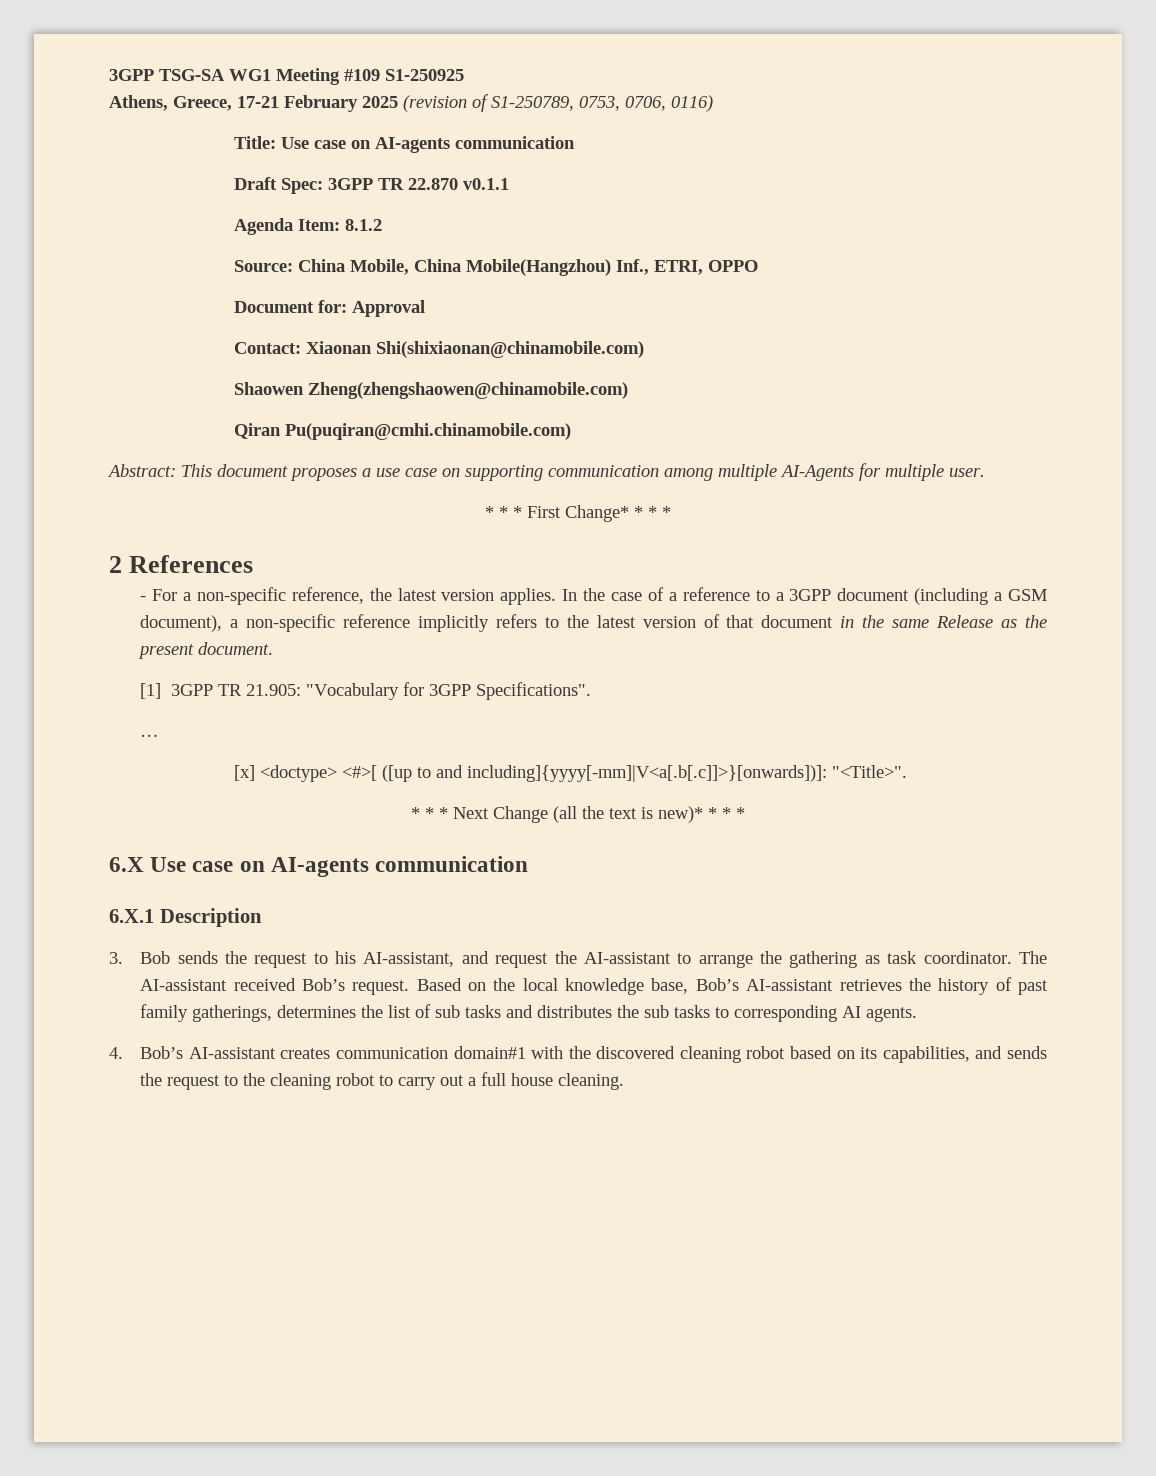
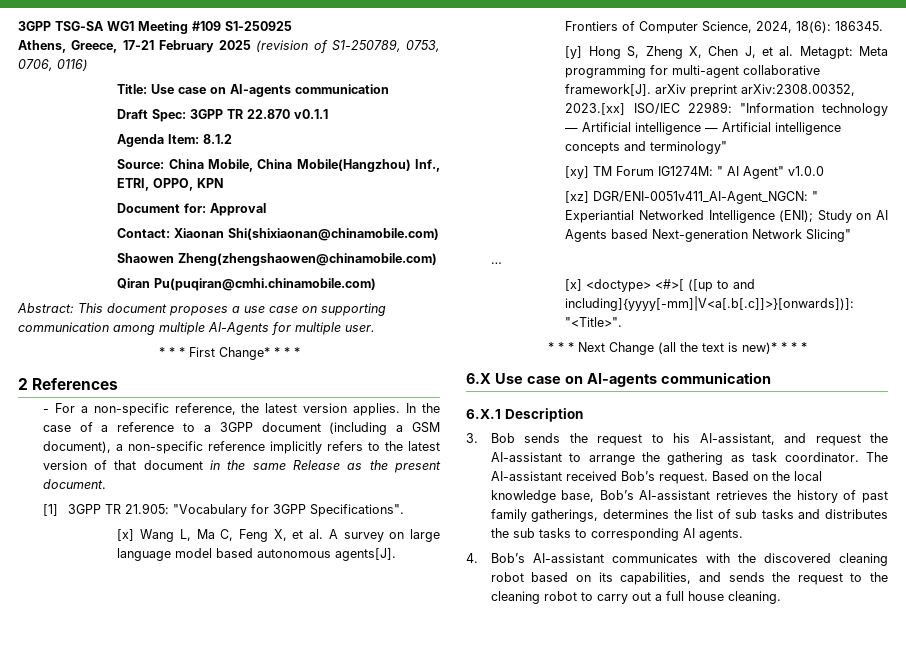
- Source: China Mobile, China Mobile(Hangzhou) Inf., ETRI, OPPO
+ Source: China Mobile, China Mobile(Hangzhou) Inf., ETRI, OPPO, KPN
+ [x] Wang L, Ma C, Feng X, et al. A survey on large language model based autonomous agents[J]. Frontiers of Computer Science, 2024, 18(6): 186345.
+ [y] Hong S, Zheng X, Chen J, et al. Metagpt: Meta programming for multi-agent collaborative framework[J]. arXiv preprint arXiv:2308.00352, 2023.[xx] ISO/IEC 22989: "Information technology — Artificial intelligence — Artificial intelligence concepts and terminology"
+ [xy] TM Forum IG1274M: " AI Agent" v1.0.0
+ [xz] DGR/ENI-0051v411_AI-Agent_NGCN: " Experiantial Networked Intelligence (ENI); Study on AI Agents based Next-generation Network Slicing"
- 4. Bob’s AI-assistant creates communication domain#1 with the discovered cleaning robot based on its capabilities, and sends the request to the cleaning robot to carry out a full house cleaning.
+ 4. Bob’s AI-assistant communicates with the discovered cleaning robot based on its capabilities, and sends the request to the cleaning robot to carry out a full house cleaning.

